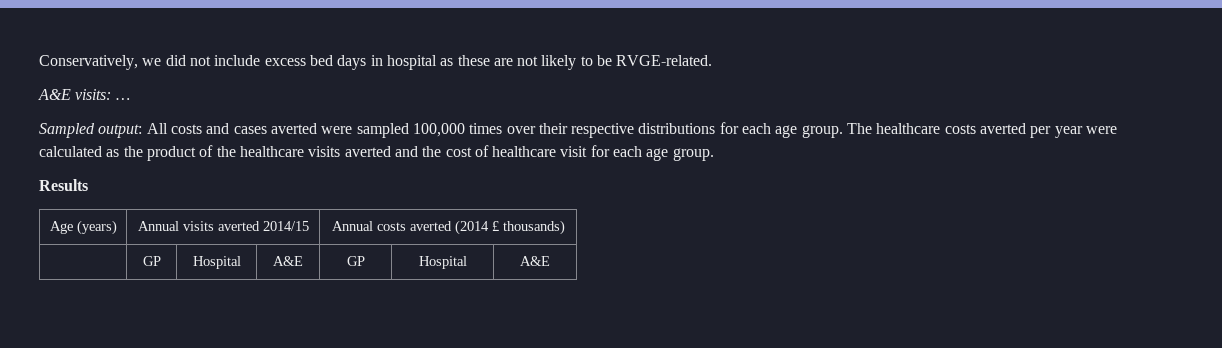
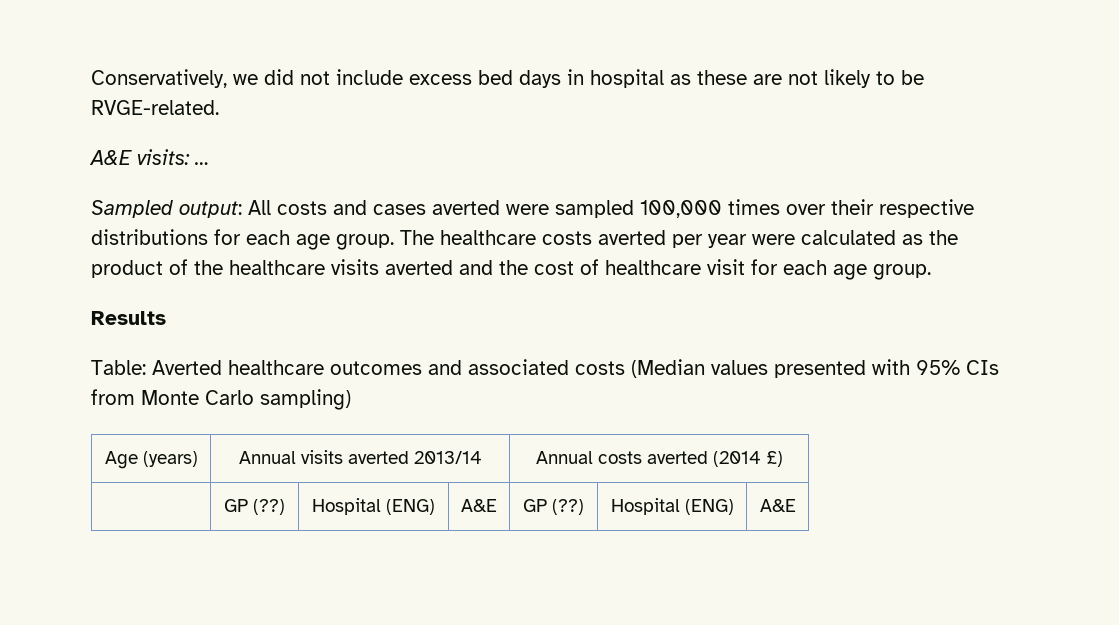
+ Table: Averted healthcare outcomes and associated costs (Median values presented with 95% CIs from Monte Carlo sampling)
- Age (years) | Annual visits averted 2014/15 | Annual costs averted (2014 £ thousands)
- | GP | Hospital | A&E | GP | Hospital | A&E
+ Age (years) | Annual visits averted 2013/14 | Annual costs averted (2014 £)
+ | GP (??) | Hospital (ENG) | A&E | GP (??) | Hospital (ENG) | A&E

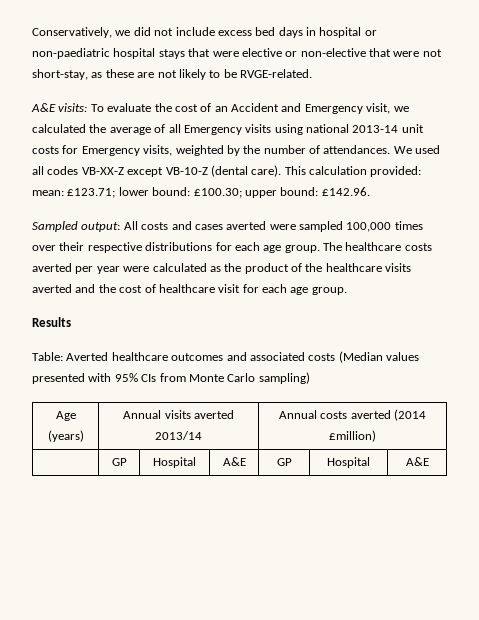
- Conservatively, we did not include excess bed days in hospital as these are not likely to be RVGE-related.
+ Conservatively, we did not include excess bed days in hospital or non-paediatric hospital stays that were elective or non-elective that were not short-stay, as these are not likely to be RVGE-related.
- A&E visits: …
+ A&E visits: To evaluate the cost of an Accident and Emergency visit, we calculated the average of all Emergency visits using national 2013-14 unit costs for Emergency visits, weighted by the number of attendances. We used all codes VB-XX-Z except VB-10-Z (dental care). This calculation provided: mean: £123.71; lower bound: £100.30; upper bound: £142.96.
- Age (years) | Annual visits averted 2013/14 | Annual costs averted (2014 £)
- | GP (??) | Hospital (ENG) | A&E | GP (??) | Hospital (ENG) | A&E
+ Age (years) | Annual visits averted 2013/14 | Annual costs averted (2014 £million)
+ | GP | Hospital | A&E | GP | Hospital | A&E

